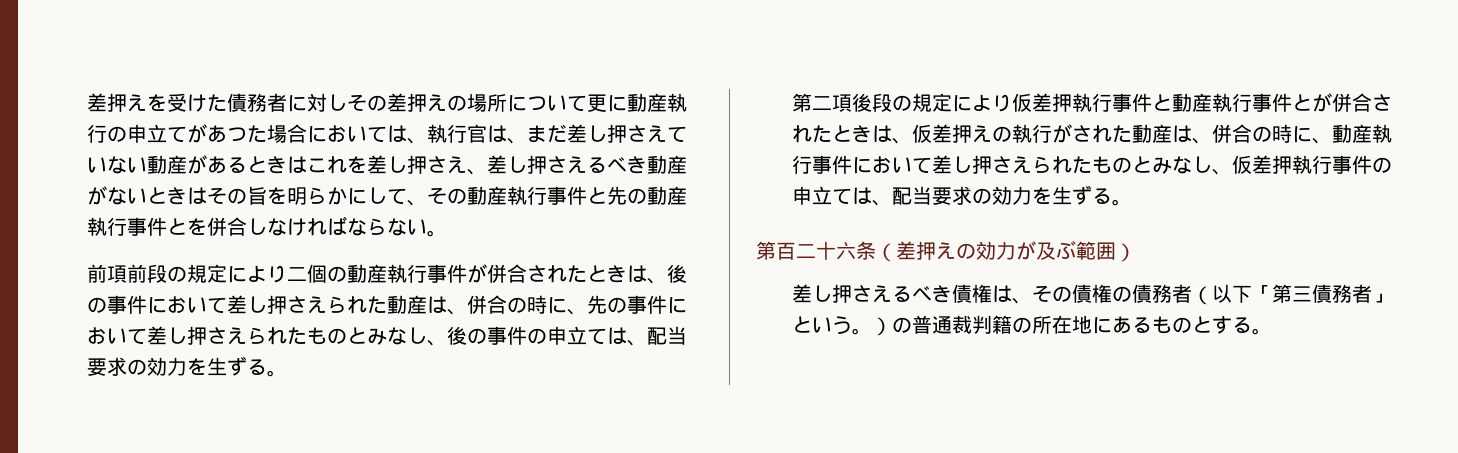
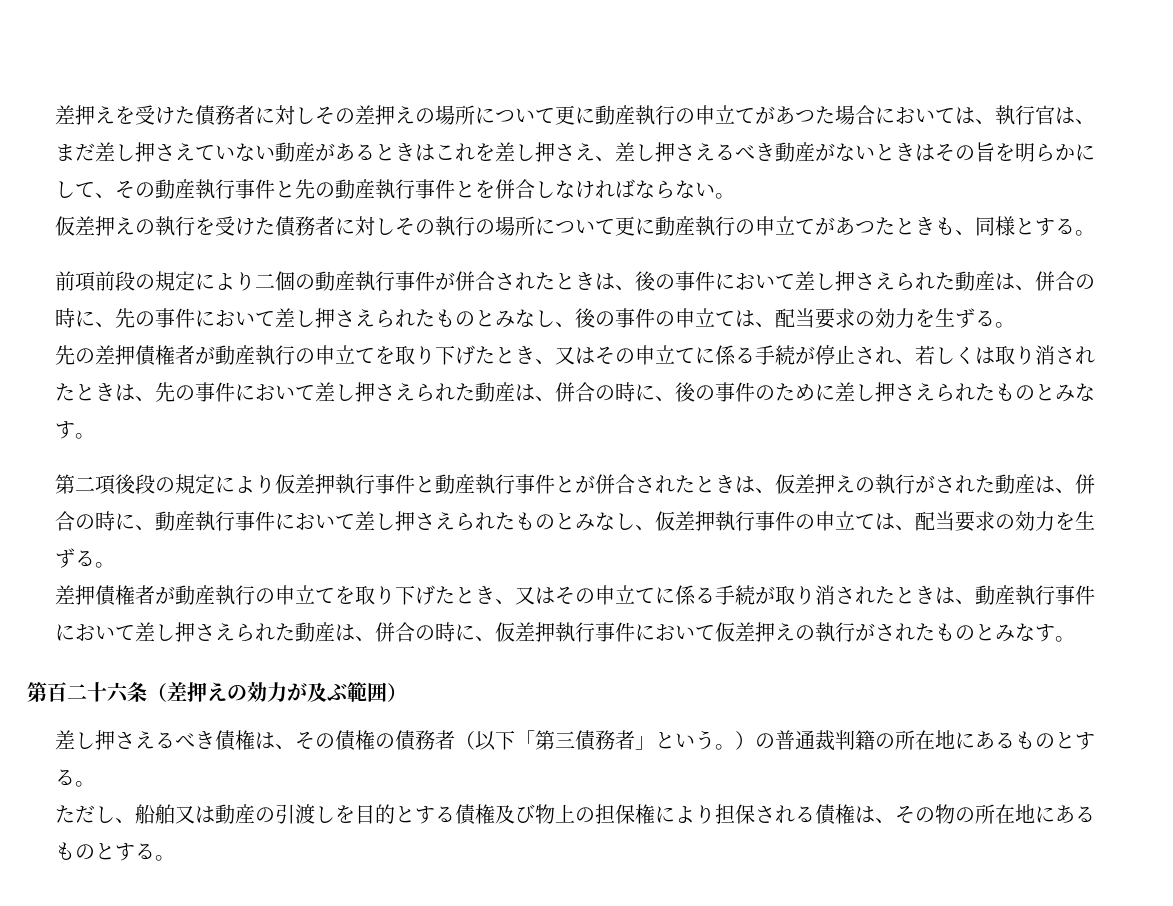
+ 仮差押えの執行を受けた債務者に対しその執行の場所について更に動産執行の申立てがあつたときも、同様とする。
+ 先の差押債権者が動産執行の申立てを取り下げたとき、又はその申立てに係る手続が停止され、若しくは取り消されたときは、先の事件において差し押さえられた動産は、併合の時に、後の事件のために差し押さえられたものとみなす。
+ 差押債権者が動産執行の申立てを取り下げたとき、又はその申立てに係る手続が取り消されたときは、動産執行事件において差し押さえられた動産は、併合の時に、仮差押執行事件において仮差押えの執行がされたものとみなす。
+ ただし、船舶又は動産の引渡しを目的とする債権及び物上の担保権により担保される債権は、その物の所在地にあるものとする。

